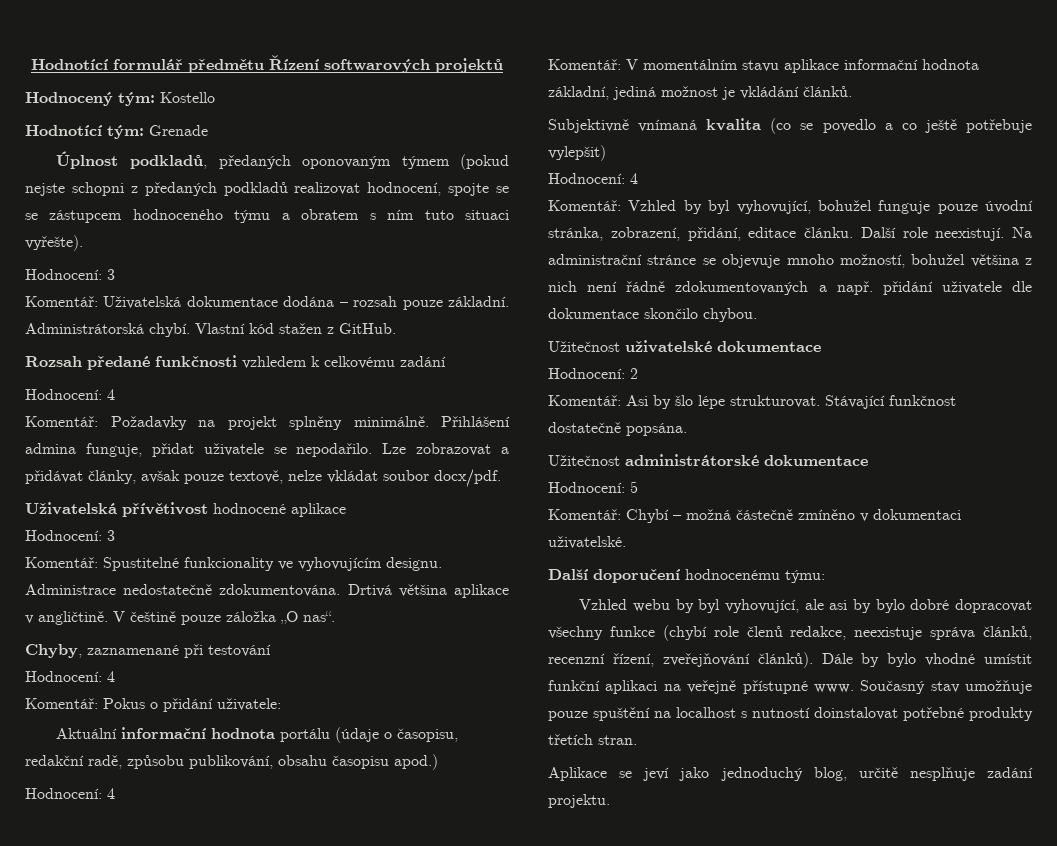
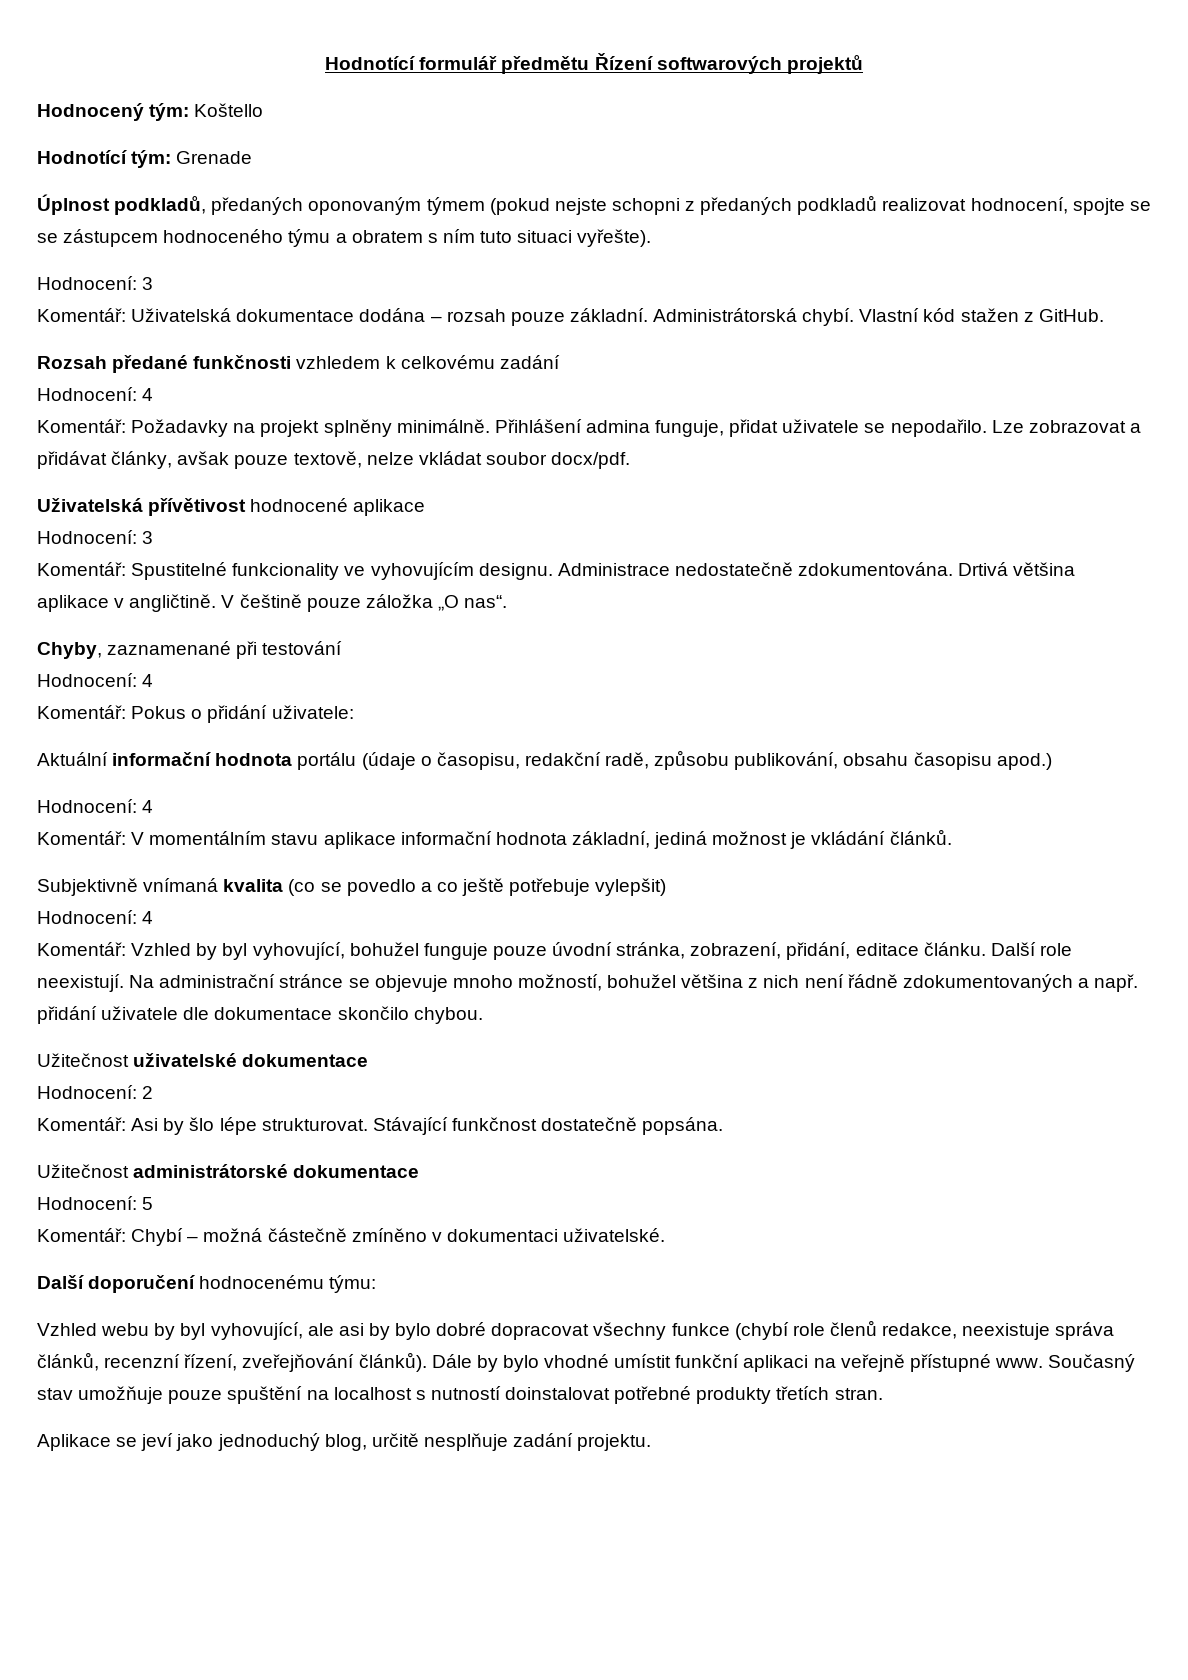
- Hodnocený tým: Kostello
+ Hodnocený tým: Koštello

